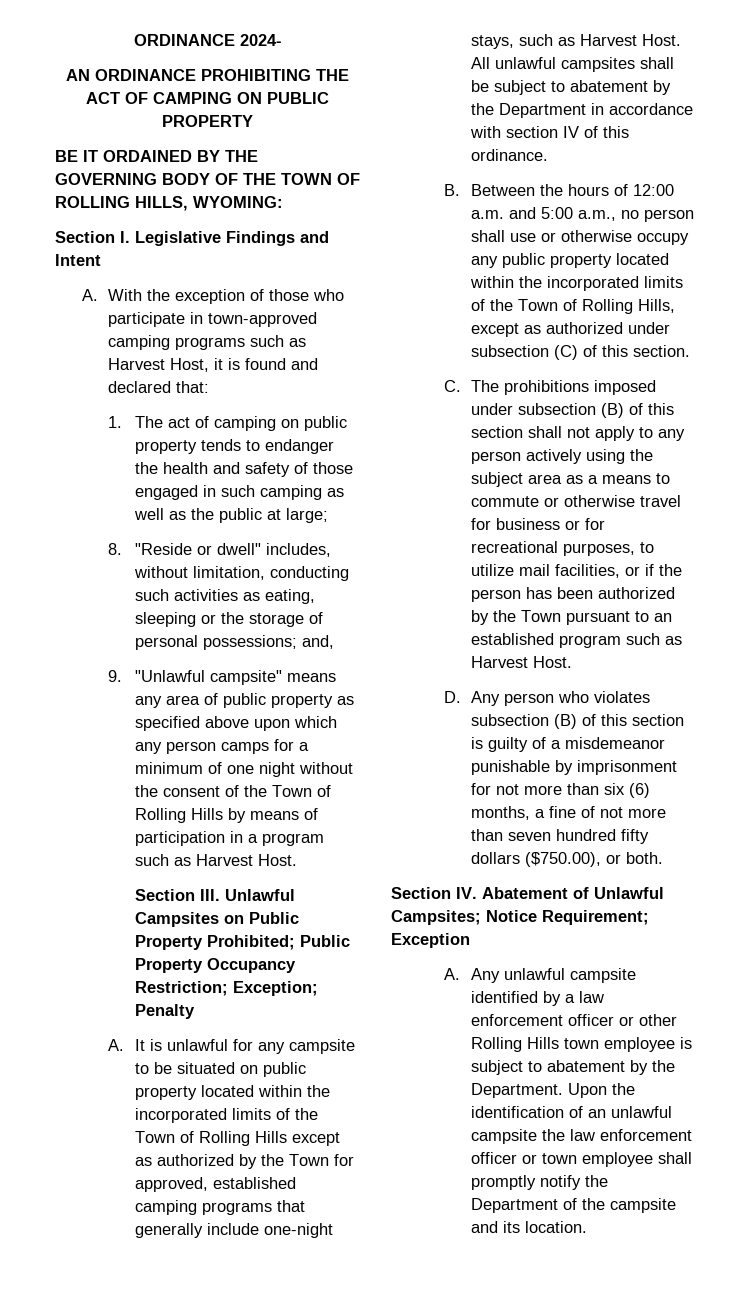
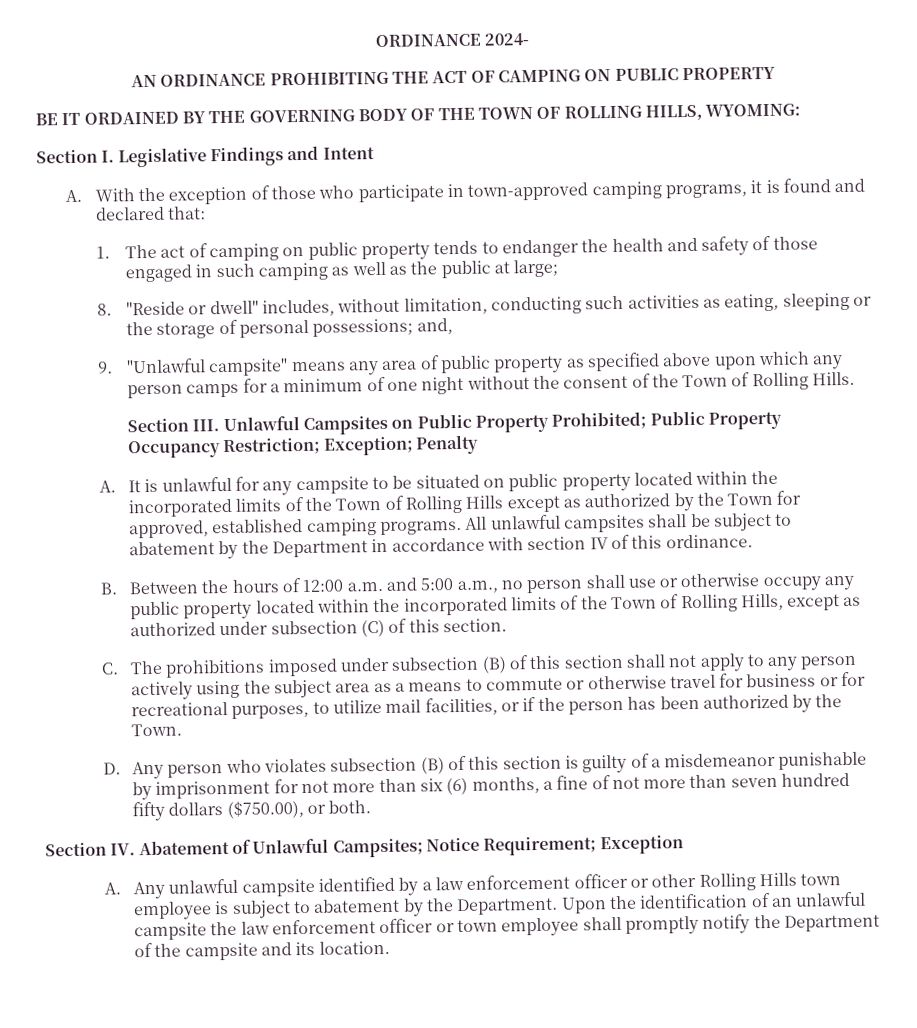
- A. With the exception of those who participate in town-approved camping programs such as Harvest Host, it is found and declared that:
+ A. With the exception of those who participate in town-approved camping programs, it is found and declared that:
- 9. "Unlawful campsite" means any area of public property as specified above upon which any person camps for a minimum of one night without the consent of the Town of Rolling Hills by means of participation in a program such as Harvest Host.
+ 9. "Unlawful campsite" means any area of public property as specified above upon which any person camps for a minimum of one night without the consent of the Town of Rolling Hills.
- A. It is unlawful for any campsite to be situated on public property located within the incorporated limits of the Town of Rolling Hills except as authorized by the Town for approved, established camping programs that generally include one-night stays, such as Harvest Host.
+ A. It is unlawful for any campsite to be situated on public property located within the incorporated limits of the Town of Rolling Hills except as authorized by the Town for approved, established camping programs.
- C. The prohibitions imposed under subsection (B) of this section shall not apply to any person actively using the subject area as a means to commute or otherwise travel for business or for recreational purposes, to utilize mail facilities, or if the person has been authorized by the Town pursuant to an established program such as Harvest Host.
+ C. The prohibitions imposed under subsection (B) of this section shall not apply to any person actively using the subject area as a means to commute or otherwise travel for business or for recreational purposes, to utilize mail facilities, or if the person has been authorized by the Town.

